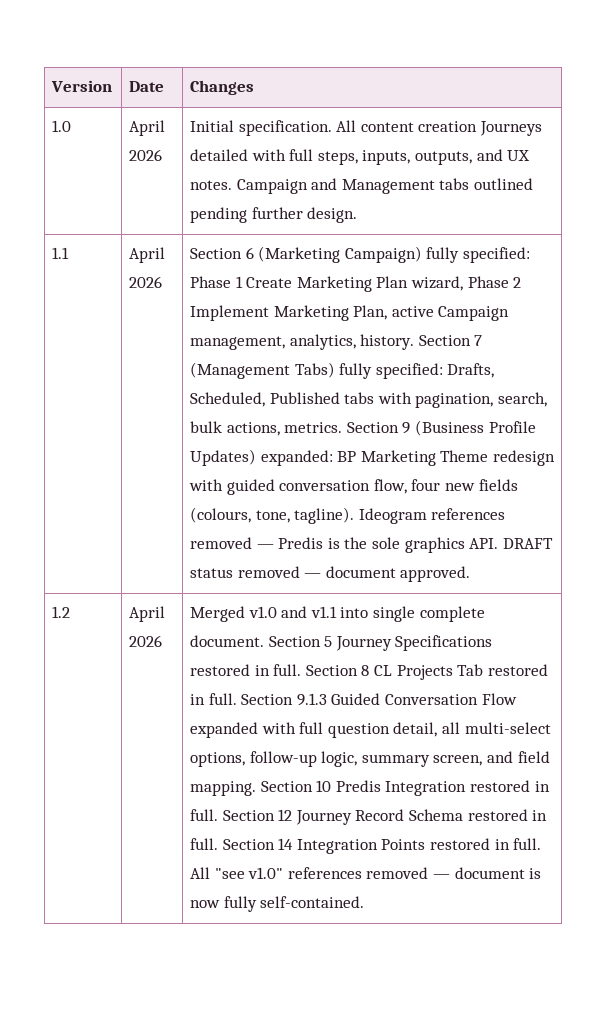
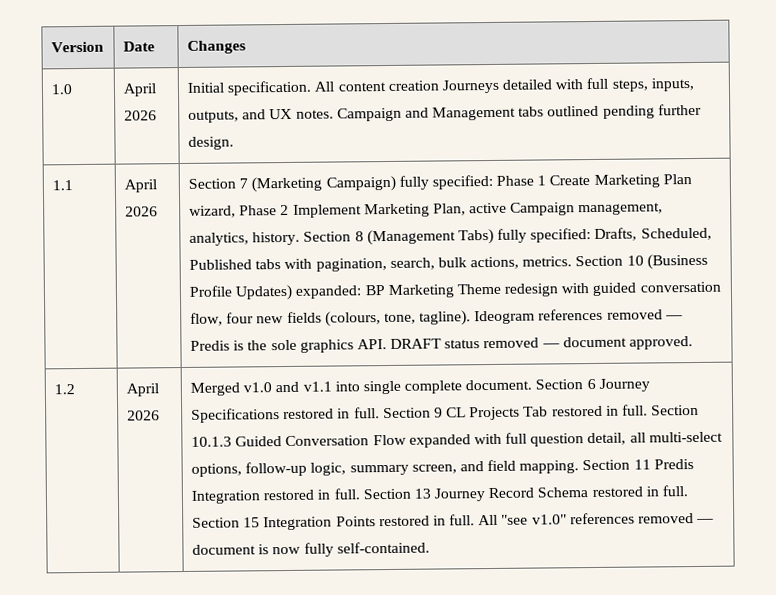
- Section 6 (Marketing Campaign) fully specified: Phase 1 Create Marketing Plan wizard, Phase 2 Implement Marketing Plan, active Campaign management, analytics, history.
+ Section 7 (Marketing Campaign) fully specified: Phase 1 Create Marketing Plan wizard, Phase 2 Implement Marketing Plan, active Campaign management, analytics, history.
- Section 7 (Management Tabs) fully specified: Drafts, Scheduled, Published tabs with pagination, search, bulk actions, metrics.
+ Section 8 (Management Tabs) fully specified: Drafts, Scheduled, Published tabs with pagination, search, bulk actions, metrics.
- Section 9 (Business Profile Updates) expanded: BP Marketing Theme redesign with guided conversation flow, four new fields (colours, tone, tagline).
+ Section 10 (Business Profile Updates) expanded: BP Marketing Theme redesign with guided conversation flow, four new fields (colours, tone, tagline).
- Section 5 Journey Specifications restored in full.
+ Section 6 Journey Specifications restored in full.
- Section 8 CL Projects Tab restored in full.
+ Section 9 CL Projects Tab restored in full.
- Section 9.1.3 Guided Conversation Flow expanded with full question detail, all multi-select options, follow-up logic, summary screen, and field mapping.
+ Section 10.1.3 Guided Conversation Flow expanded with full question detail, all multi-select options, follow-up logic, summary screen, and field mapping.
- Section 10 Predis Integration restored in full.
+ Section 11 Predis Integration restored in full.
- Section 12 Journey Record Schema restored in full.
+ Section 13 Journey Record Schema restored in full.
- Section 14 Integration Points restored in full.
+ Section 15 Integration Points restored in full.

